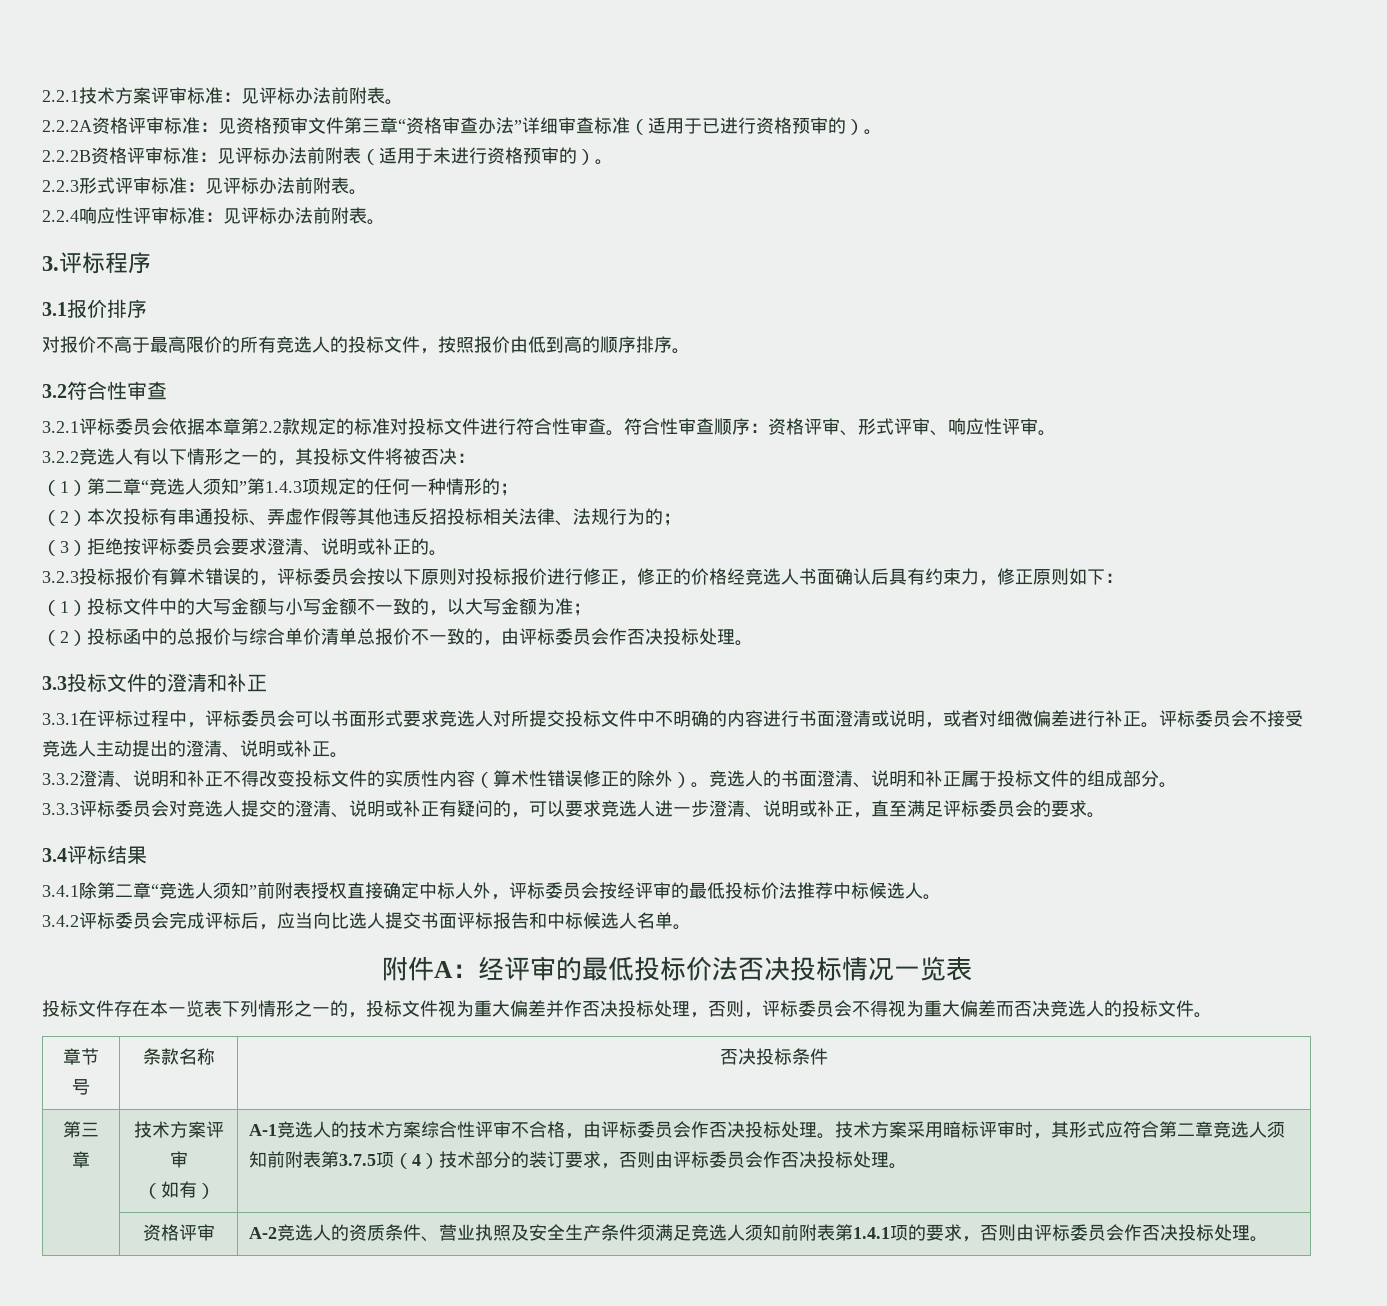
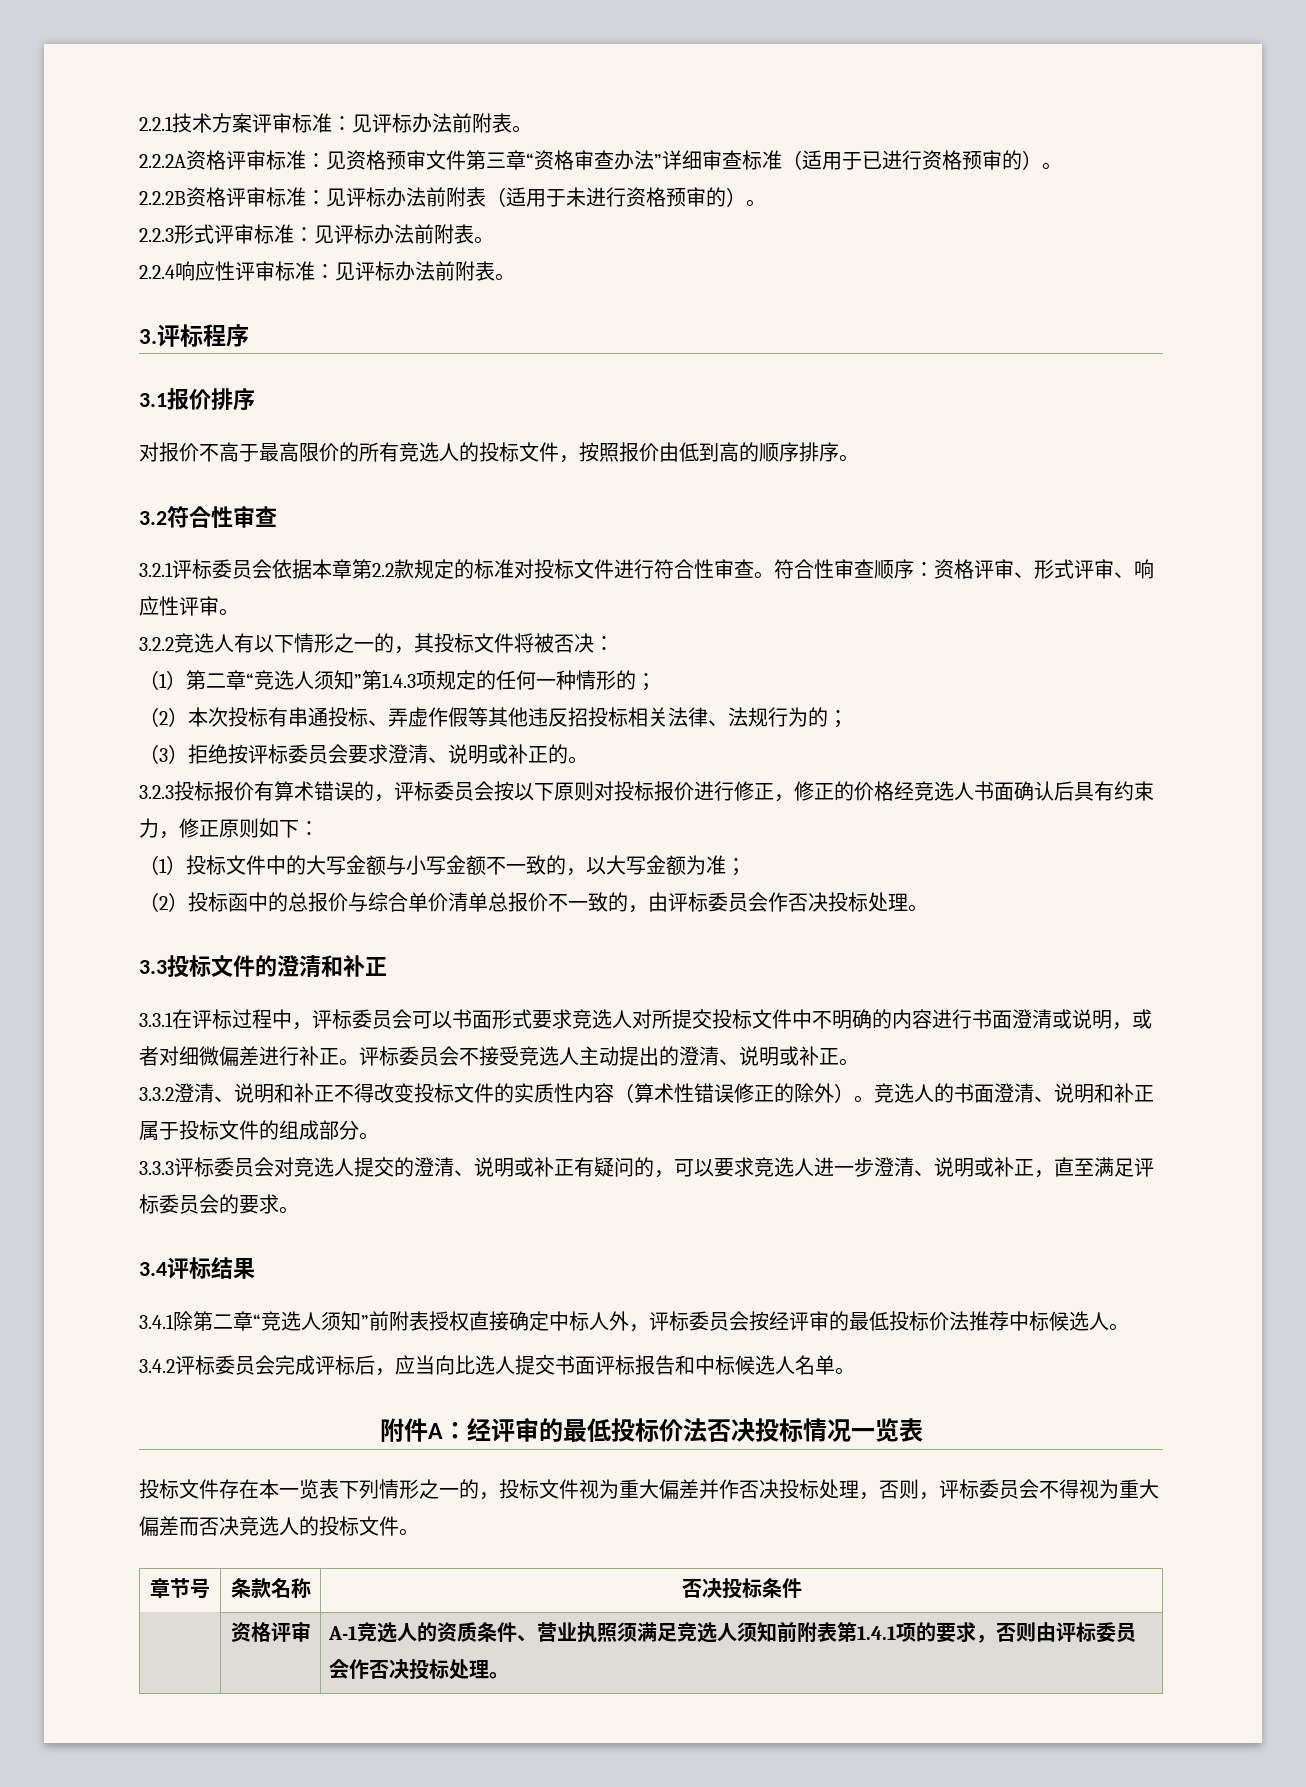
- 第三章 | 技术方案评审
- （如有） | A-1竞选人的技术方案综合性评审不合格，由评标委员会作否决投标处理。技术方案采用暗标评审时，其形式应符合第二章竞选人须知前附表第3.7.5项（4）技术部分的装订要求，否则由评标委员会作否决投标处理。
- | 资格评审 | A-2竞选人的资质条件、营业执照及安全生产条件须满足竞选人须知前附表第1.4.1项的要求，否则由评标委员会作否决投标处理。
+ | 资格评审 | A-1竞选人的资质条件、营业执照须满足竞选人须知前附表第1.4.1项的要求，否则由评标委员会作否决投标处理。

